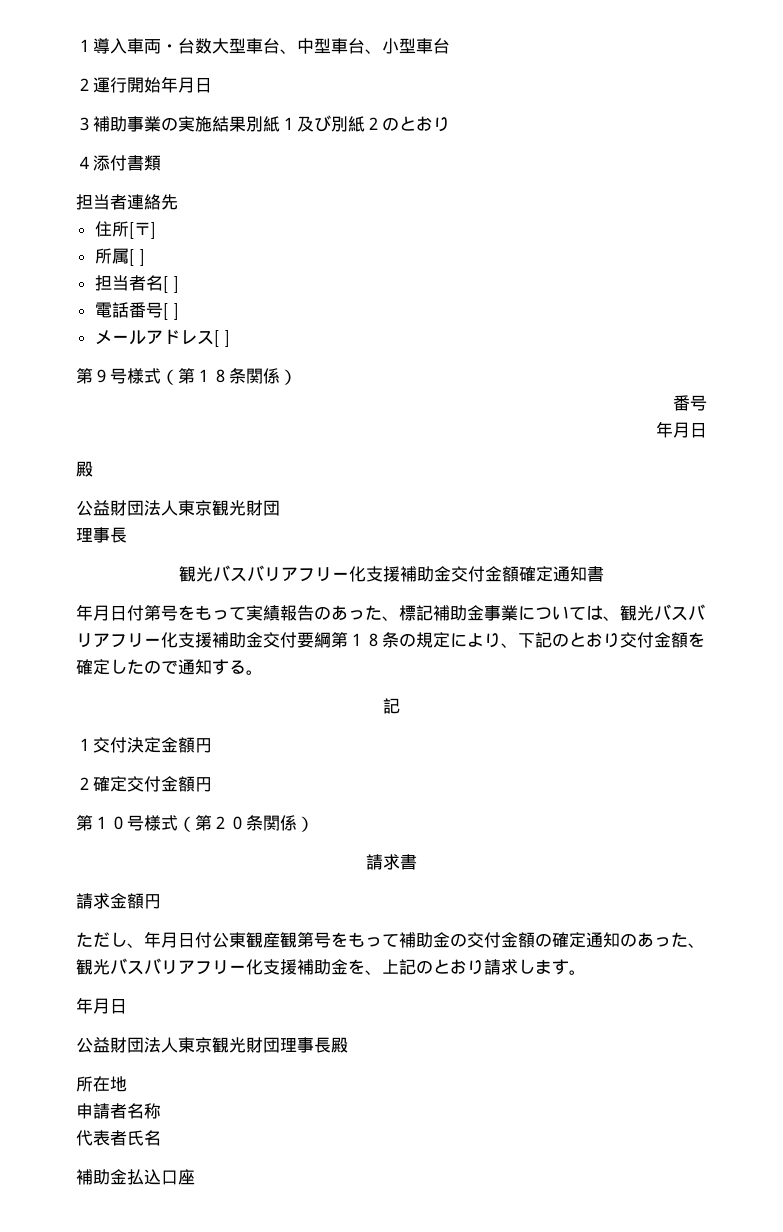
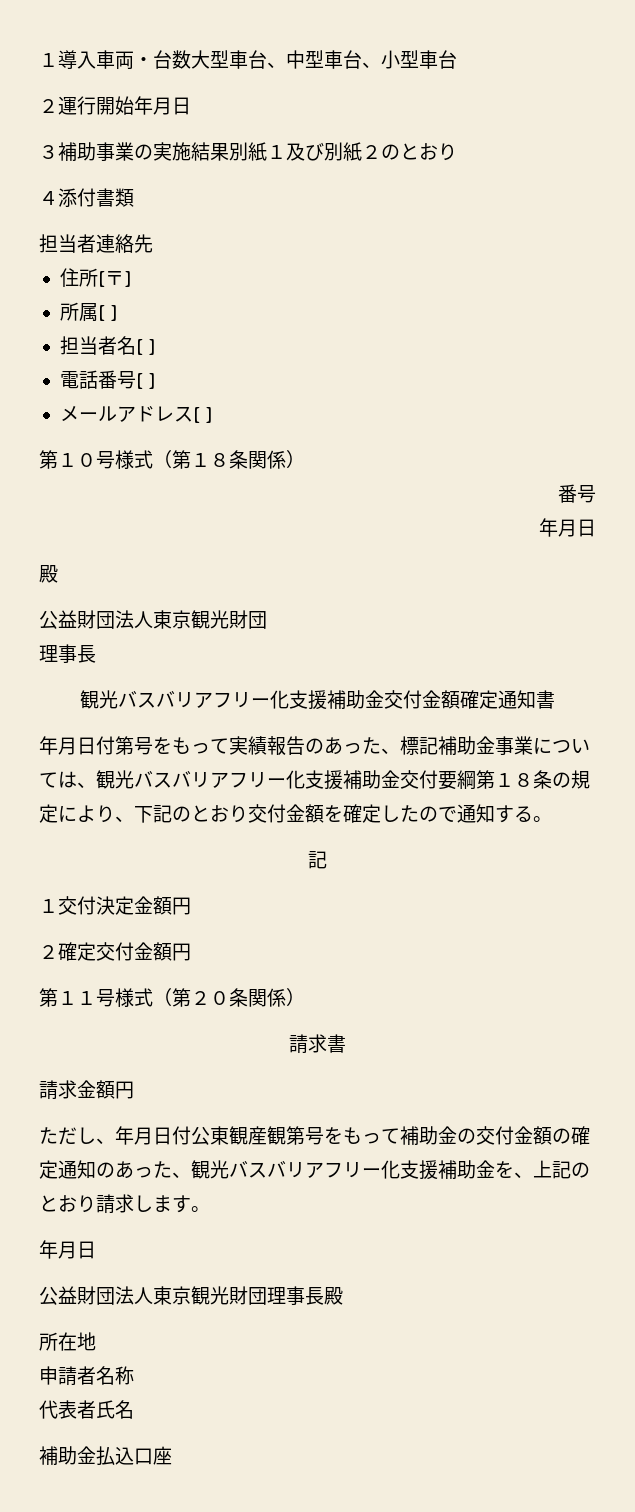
- 第９号様式（第１８条関係）
+ 第１０号様式（第１８条関係）
- 第１０号様式（第２０条関係）
+ 第１１号様式（第２０条関係）

